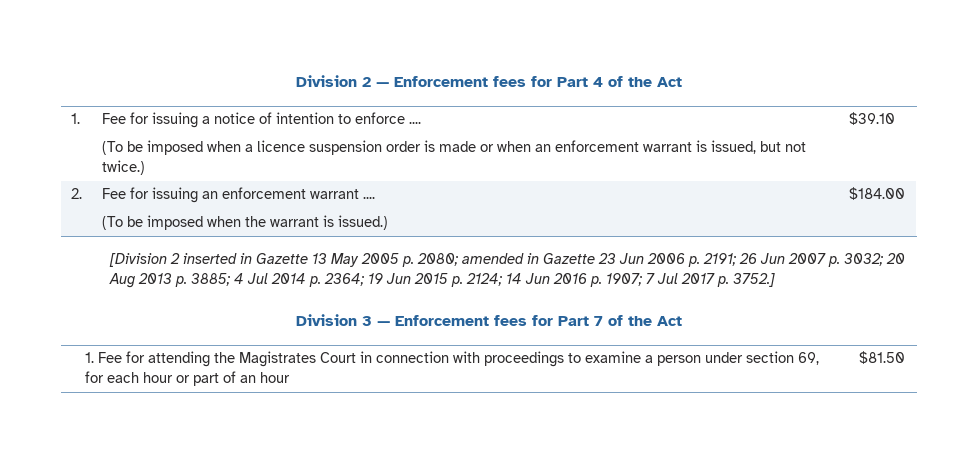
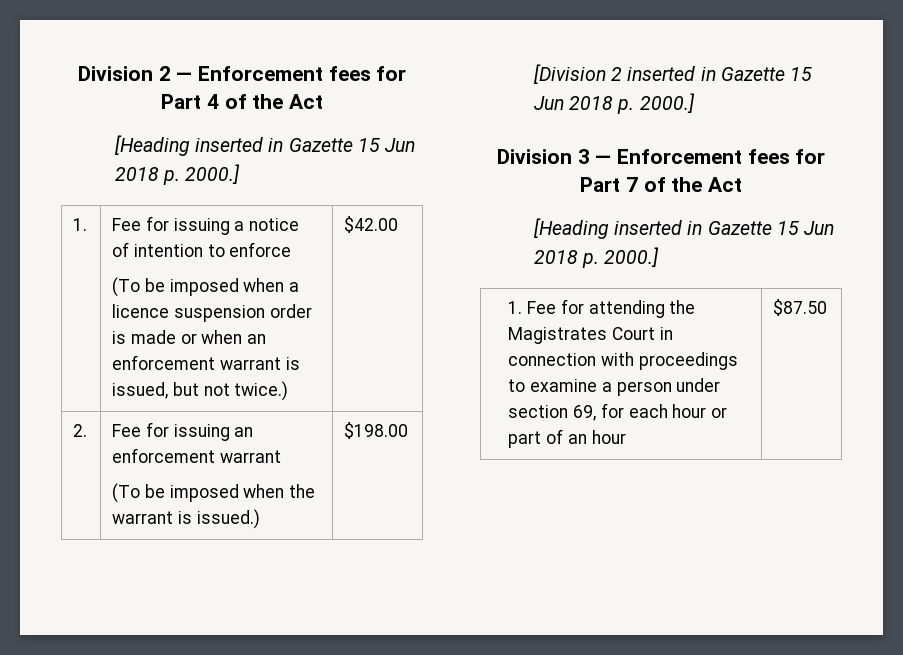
  Division 2 — Enforcement fees for Part 4 of the Act
+ [Heading inserted in Gazette 15 Jun 2018 p. 2000.]
- 1. | Fee for issuing a notice of intention to enforce ....
- (To be imposed when a licence suspension order is made or when an enforcement warrant is issued, but not twice.) | $39.10
+ 1. | Fee for issuing a notice of intention to enforce
+ (To be imposed when a licence suspension order is made or when an enforcement warrant is issued, but not twice.) | $42.00
- 2. | Fee for issuing an enforcement warrant ....
- (To be imposed when the warrant is issued.) | $184.00
+ 2. | Fee for issuing an enforcement warrant
+ (To be imposed when the warrant is issued.) | $198.00
- [Division 2 inserted in Gazette 13 May 2005 p. 2080; amended in Gazette 23 Jun 2006 p. 2191; 26 Jun 2007 p. 3032; 20 Aug 2013 p. 3885; 4 Jul 2014 p. 2364; 19 Jun 2015 p. 2124; 14 Jun 2016 p. 1907; 7 Jul 2017 p. 3752.]
+ [Division 2 inserted in Gazette 15 Jun 2018 p. 2000.]
  Division 3 — Enforcement fees for Part 7 of the Act
+ [Heading inserted in Gazette 15 Jun 2018 p. 2000.]
- 1. Fee for attending the Magistrates Court in connection with proceedings to examine a person under section 69, for each hour or part of an hour | $81.50
+ 1. Fee for attending the Magistrates Court in connection with proceedings to examine a person under section 69, for each hour or part of an hour | $87.50

